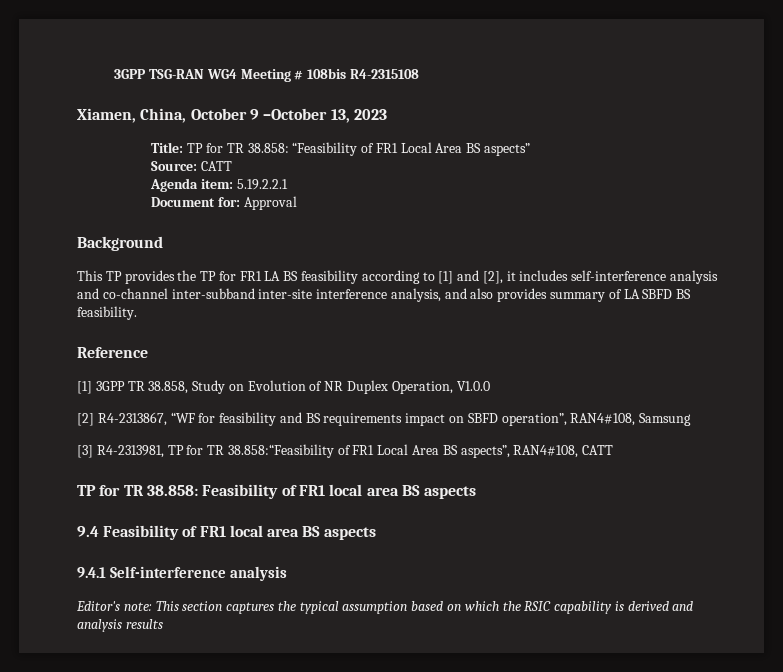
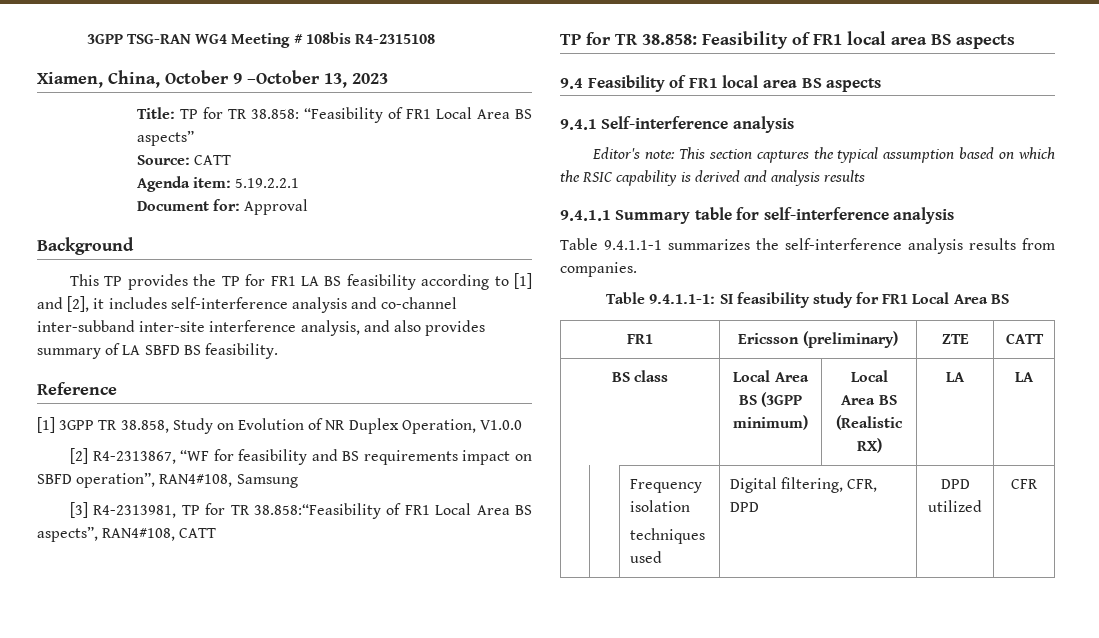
+ 9.4.1.1 Summary table for self-interference analysis
+ Table 9.4.1.1-1 summarizes the self-interference analysis results from companies.
+ Table 9.4.1.1-1: SI feasibility study for FR1 Local Area BS
+ FR1 | Ericsson (preliminary) | ZTE | CATT
+ BS class | Local Area BS (3GPP minimum) | Local Area BS (Realistic RX) | LA | LA
+ | | Frequency isolation
+ techniques used | Digital filtering, CFR, DPD | DPD utilized | CFR

